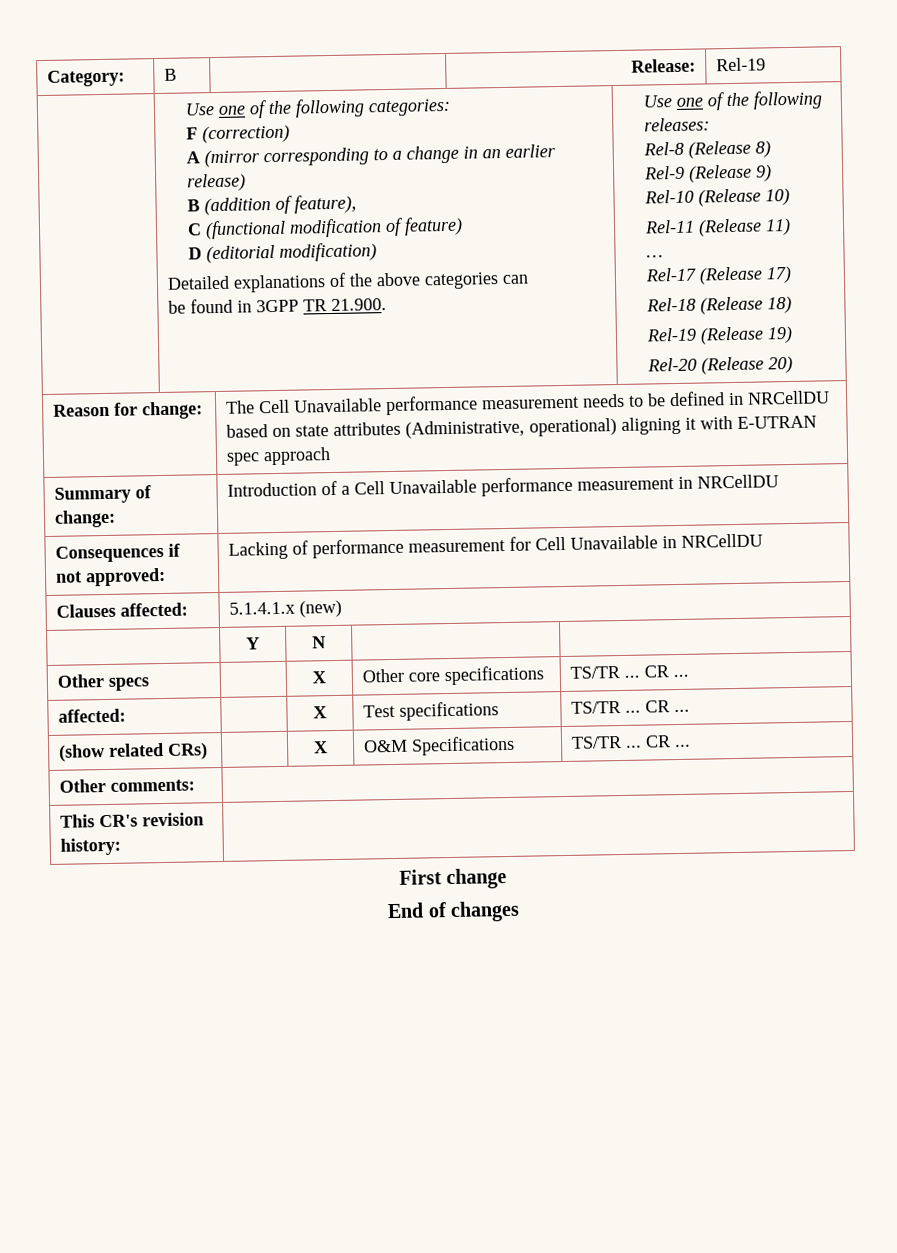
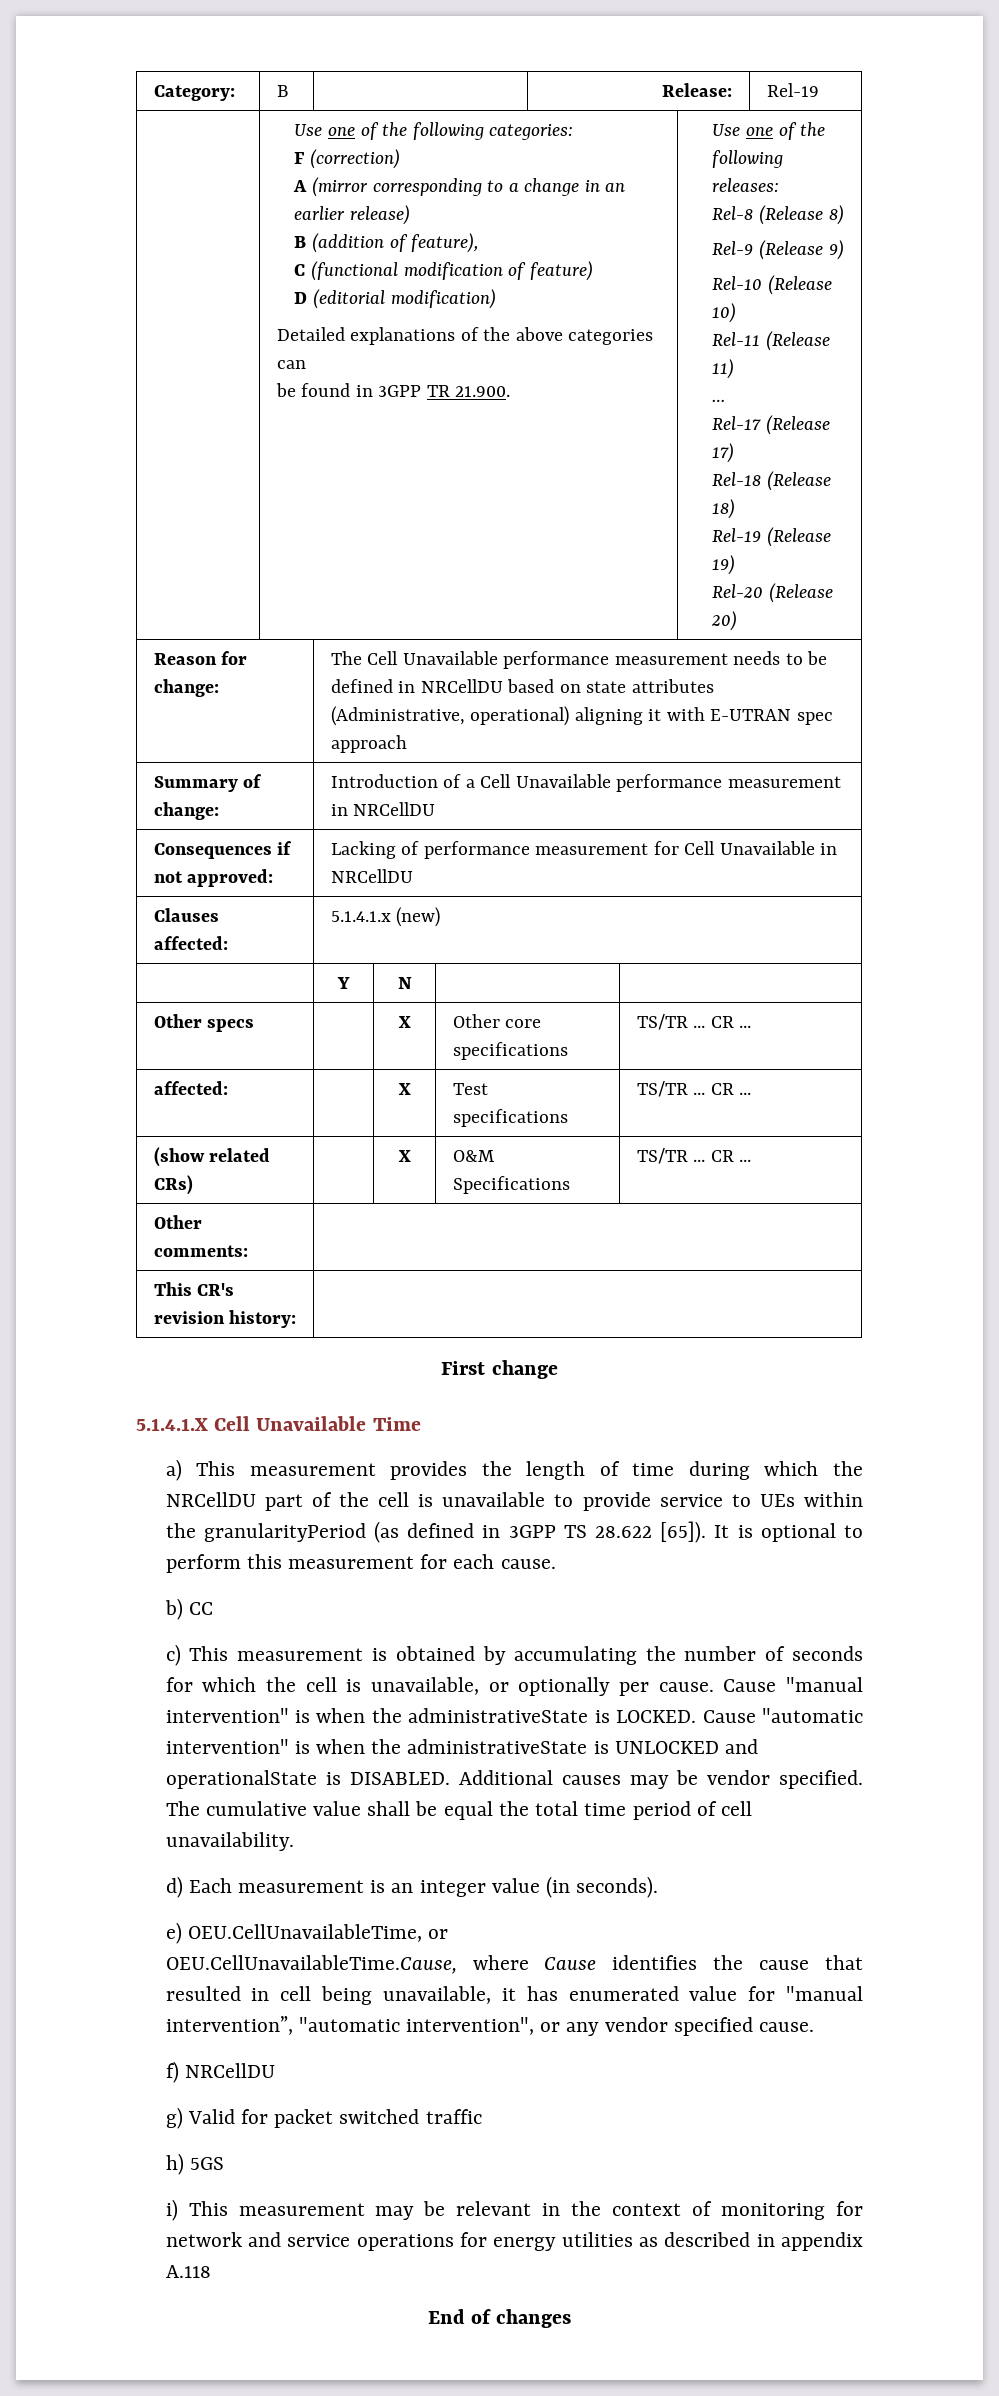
+ 5.1.4.1.X Cell Unavailable Time
+ a) This measurement provides the length of time during which the NRCellDU part of the cell is unavailable to provide service to UEs within the granularityPeriod (as defined in 3GPP TS 28.622 [65]). It is optional to perform this measurement for each cause.
+ b) CC
+ c) This measurement is obtained by accumulating the number of seconds for which the cell is unavailable, or optionally per cause. Cause "manual intervention" is when the administrativeState is LOCKED. Cause "automatic intervention" is when the administrativeState is UNLOCKED and operationalState is DISABLED. Additional causes may be vendor specified. The cumulative value shall be equal the total time period of cell unavailability.
+ d) Each measurement is an integer value (in seconds).
+ e) OEU.CellUnavailableTime, or
+ OEU.CellUnavailableTime.Cause, where Cause identifies the cause that resulted in cell being unavailable, it has enumerated value for "manual intervention”, "automatic intervention", or any vendor specified cause.
+ f) NRCellDU
+ g) Valid for packet switched traffic
+ h) 5GS
+ i) This measurement may be relevant in the context of monitoring for network and service operations for energy utilities as described in appendix A.118

